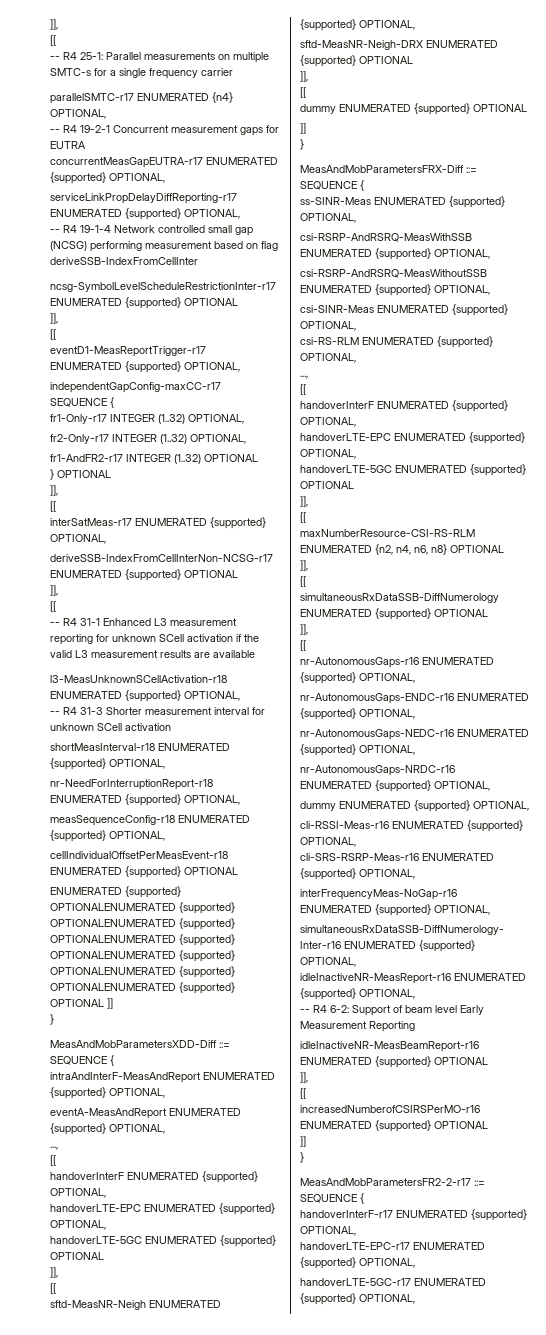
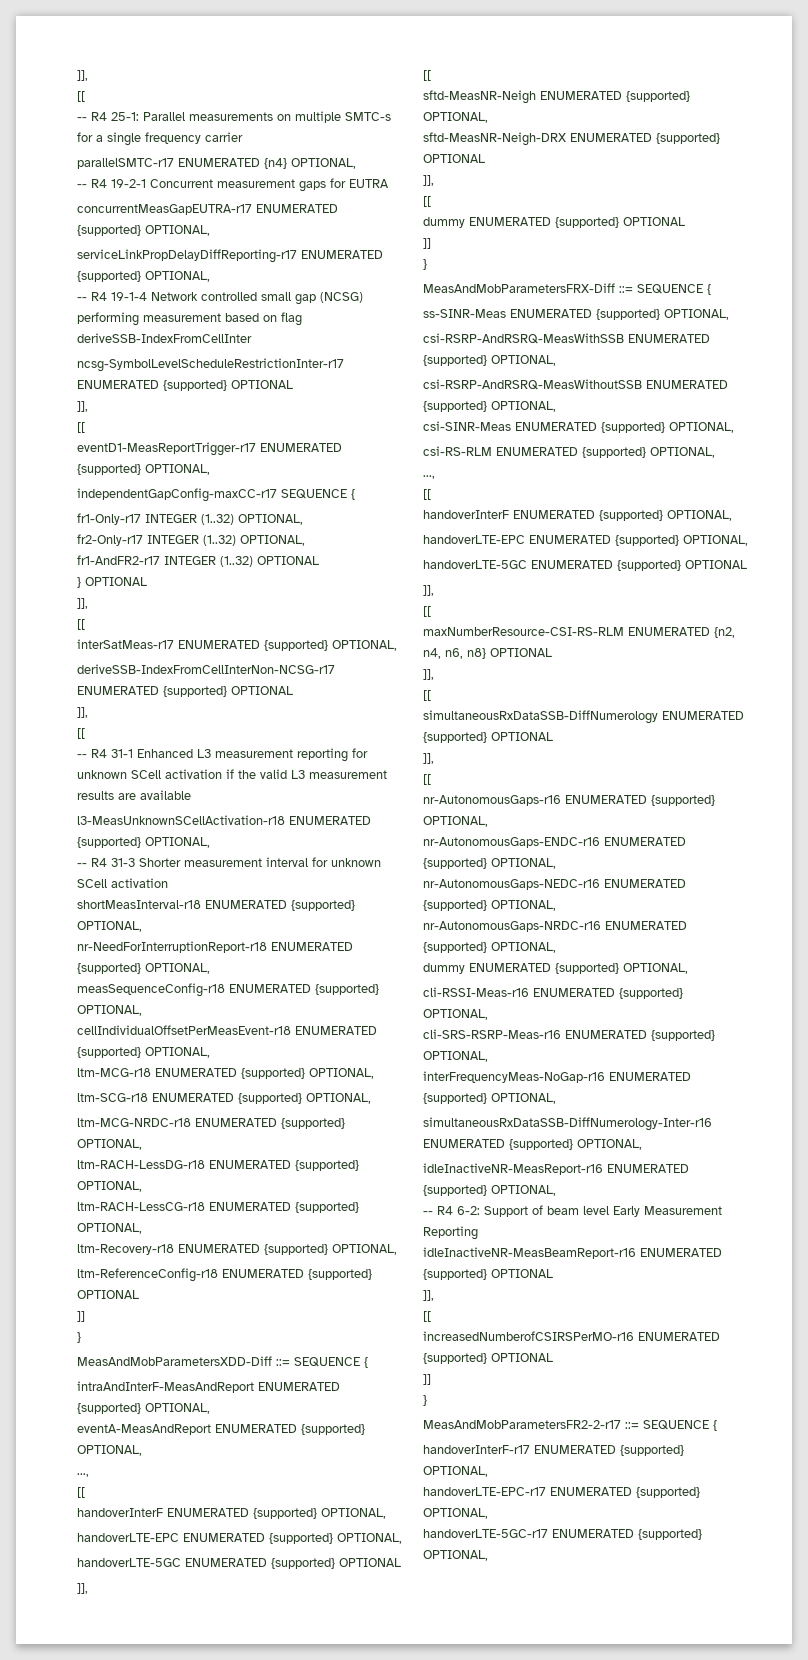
- cellIndividualOffsetPerMeasEvent-r18 ENUMERATED {supported} OPTIONAL
- ENUMERATED {supported} OPTIONALENUMERATED {supported} OPTIONALENUMERATED {supported} OPTIONALENUMERATED {supported} OPTIONALENUMERATED {supported} OPTIONALENUMERATED {supported} OPTIONALENUMERATED {supported} OPTIONAL ]]
+ cellIndividualOffsetPerMeasEvent-r18 ENUMERATED {supported} OPTIONAL,
+ ltm-MCG-r18 ENUMERATED {supported} OPTIONAL,
+ ltm-SCG-r18 ENUMERATED {supported} OPTIONAL,
+ ltm-MCG-NRDC-r18 ENUMERATED {supported} OPTIONAL,
+ ltm-RACH-LessDG-r18 ENUMERATED {supported} OPTIONAL,
+ ltm-RACH-LessCG-r18 ENUMERATED {supported} OPTIONAL,
+ ltm-Recovery-r18 ENUMERATED {supported} OPTIONAL,
+ ltm-ReferenceConfig-r18 ENUMERATED {supported} OPTIONAL
+ ]]

